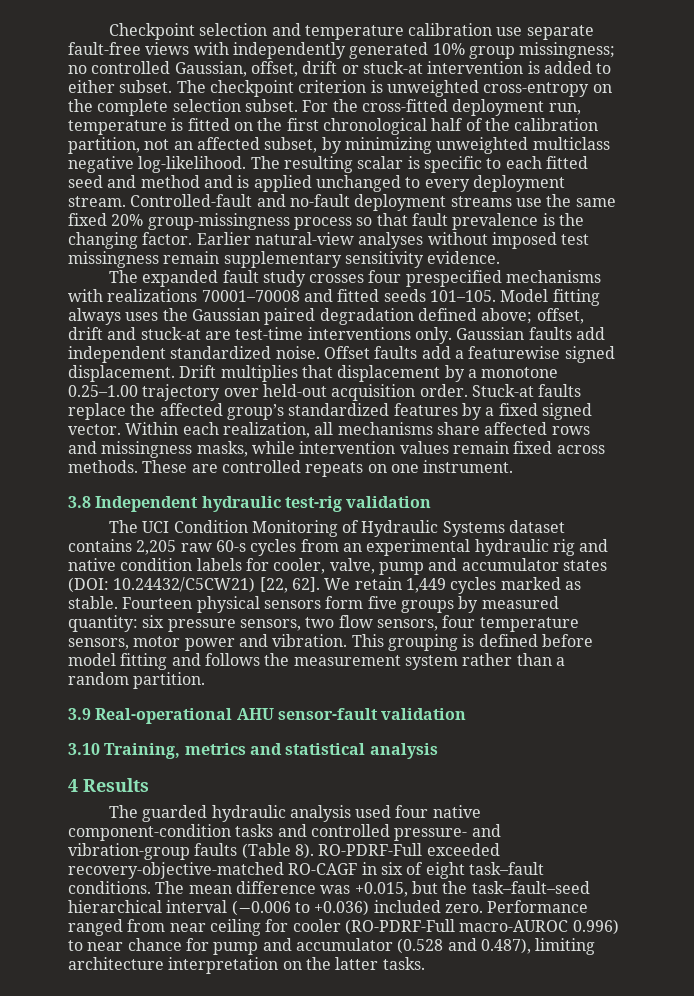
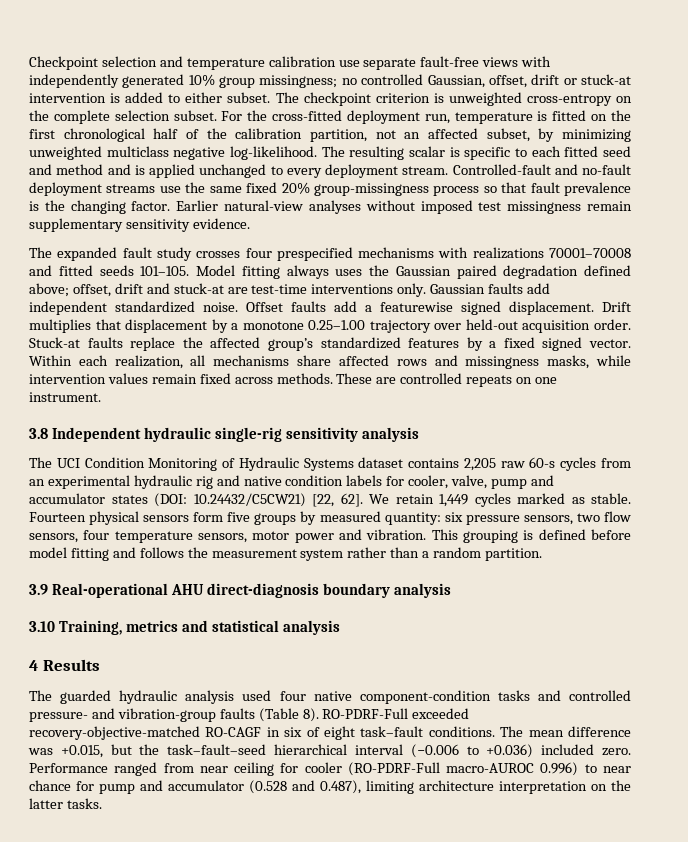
- 3.8 Independent hydraulic test-rig validation
+ 3.8 Independent hydraulic single-rig sensitivity analysis
- 3.9 Real-operational AHU sensor-fault validation
+ 3.9 Real-operational AHU direct-diagnosis boundary analysis

